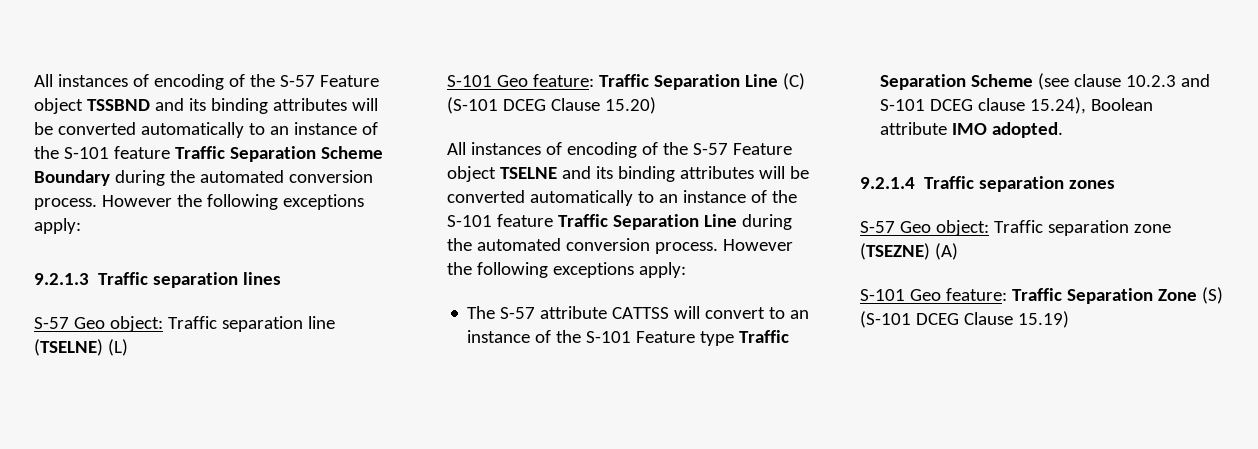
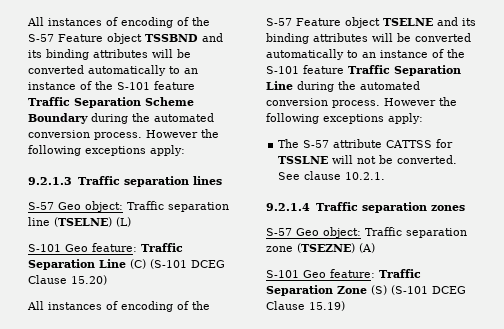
- The S-57 attribute CATTSS will convert to an instance of the S-101 Feature type Traffic Separation Scheme (see clause 10.2.3 and S-101 DCEG clause 15.24), Boolean attribute IMO adopted.
+ The S-57 attribute CATTSS for TSSLNE will not be converted. See clause 10.2.1.

